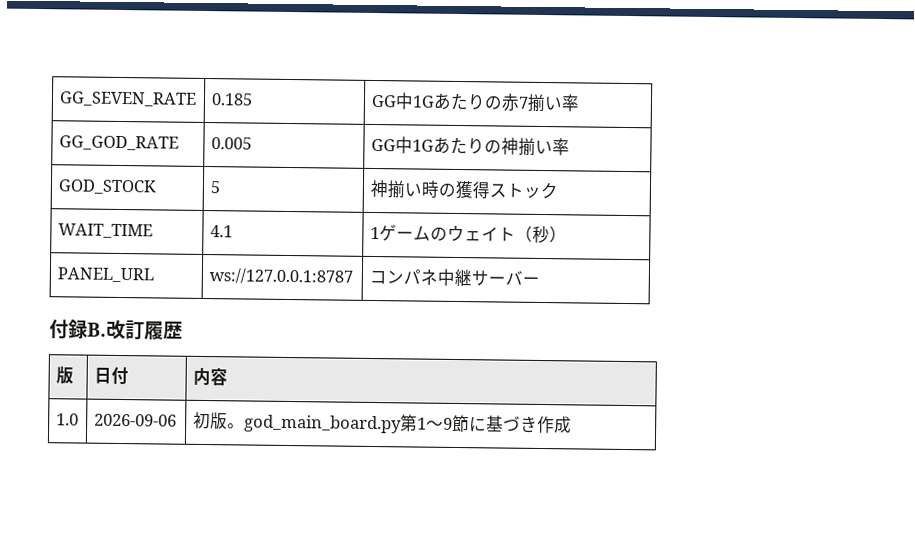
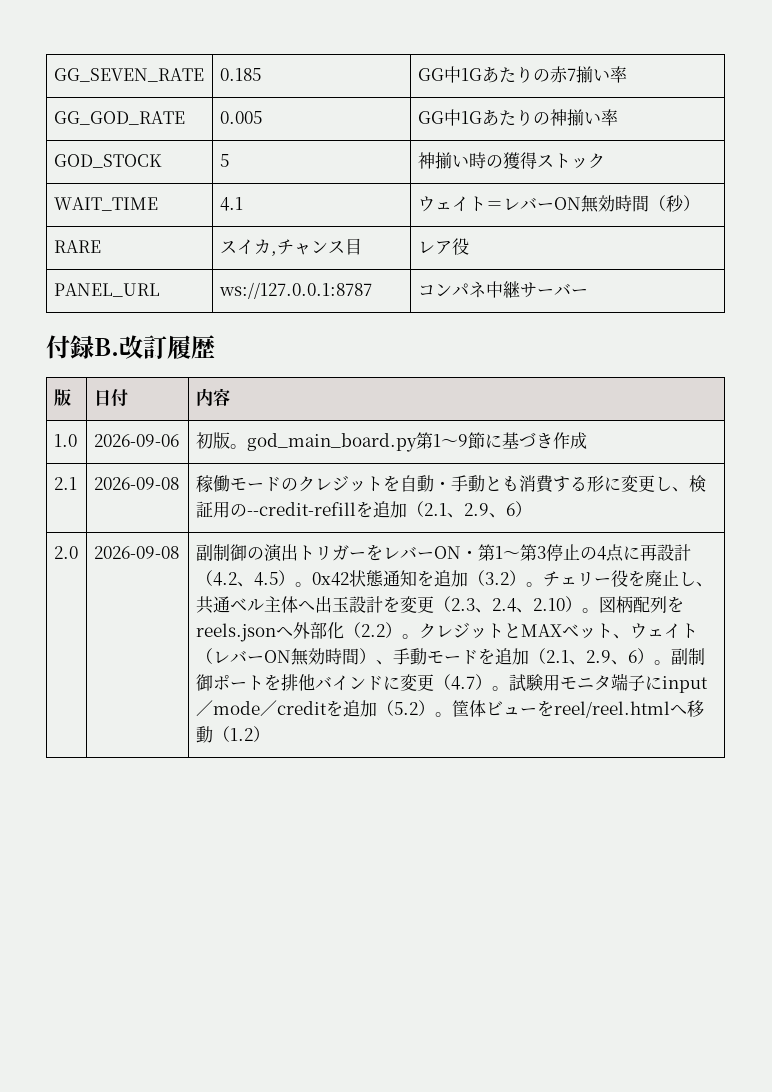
- WAIT_TIME | 4.1 | 1ゲームのウェイト（秒）
+ WAIT_TIME | 4.1 | ウェイト＝レバーON無効時間（秒）
+ RARE | スイカ,チャンス目 | レア役
+ 2.1 | 2026-09-08 | 稼働モードのクレジットを自動・手動とも消費する形に変更し、検証用の--credit-refillを追加（2.1、2.9、6）
+ 2.0 | 2026-09-08 | 副制御の演出トリガーをレバーON・第1〜第3停止の4点に再設計（4.2、4.5）。0x42状態通知を追加（3.2）。チェリー役を廃止し、共通ベル主体へ出玉設計を変更（2.3、2.4、2.10）。図柄配列をreels.jsonへ外部化（2.2）。クレジットとMAXベット、ウェイト（レバーON無効時間）、手動モードを追加（2.1、2.9、6）。副制御ポートを排他バインドに変更（4.7）。試験用モニタ端子にinput／mode／creditを追加（5.2）。筐体ビューをreel/reel.htmlへ移動（1.2）

